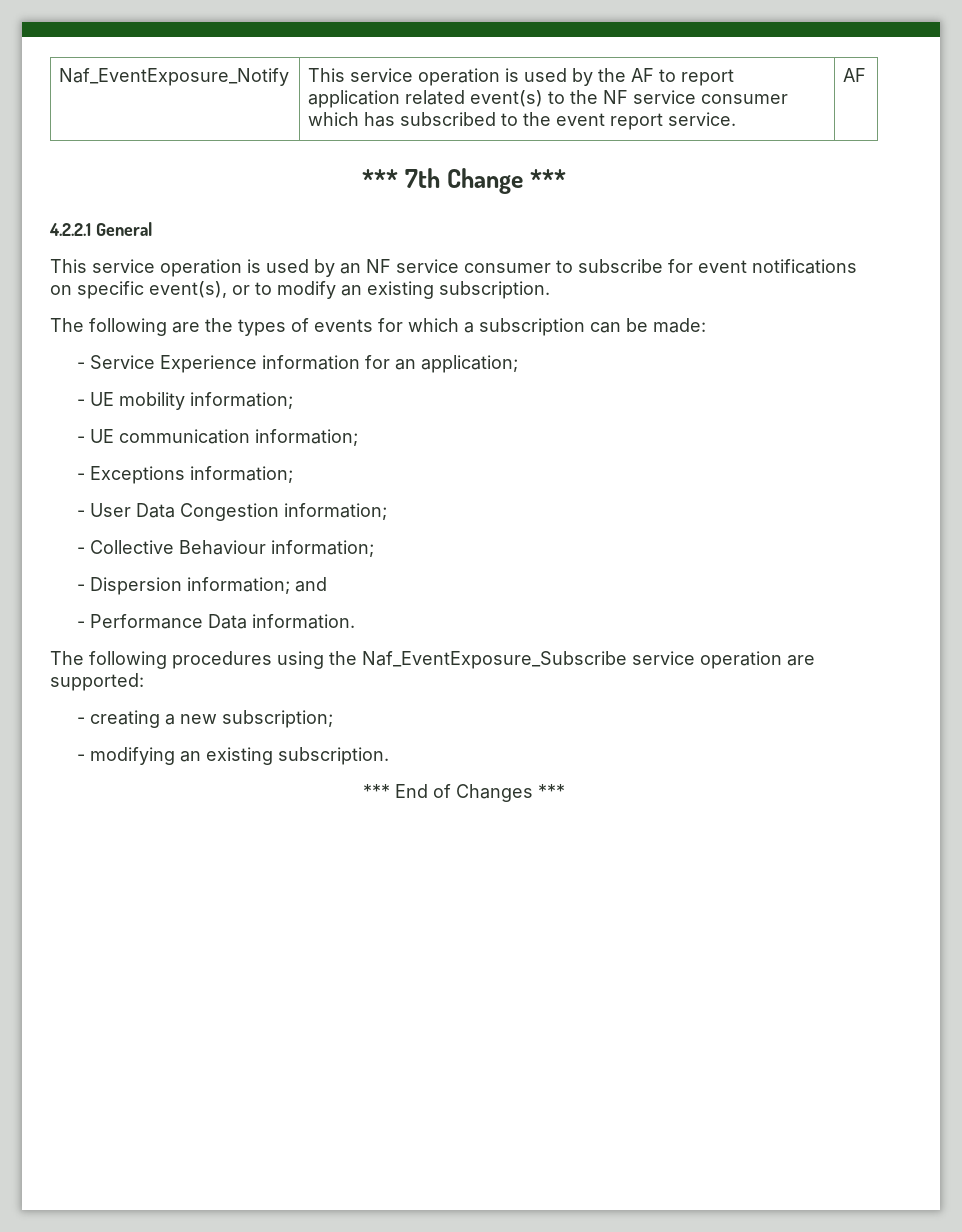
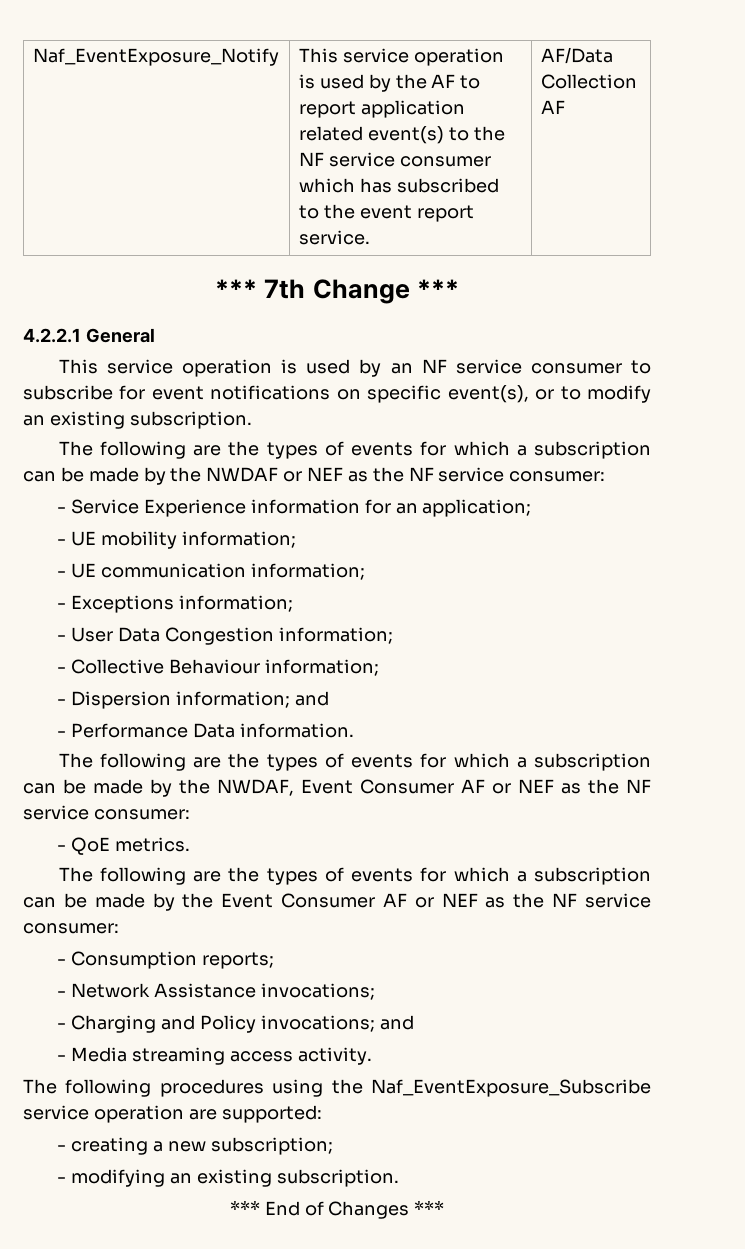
- Naf_EventExposure_Notify | This service operation is used by the AF to report application related event(s) to the NF service consumer which has subscribed to the event report service. | AF
+ Naf_EventExposure_Notify | This service operation is used by the AF to report application related event(s) to the NF service consumer which has subscribed to the event report service. | AF/Data Collection AF
- The following are the types of events for which a subscription can be made:
+ The following are the types of events for which a subscription can be made by the NWDAF or NEF as the NF service consumer:
+ The following are the types of events for which a subscription can be made by the NWDAF, Event Consumer AF or NEF as the NF service consumer:
+ - QoE metrics.
+ The following are the types of events for which a subscription can be made by the Event Consumer AF or NEF as the NF service consumer:
+ - Consumption reports;
+ - Network Assistance invocations;
+ - Charging and Policy invocations; and
+ - Media streaming access activity.

